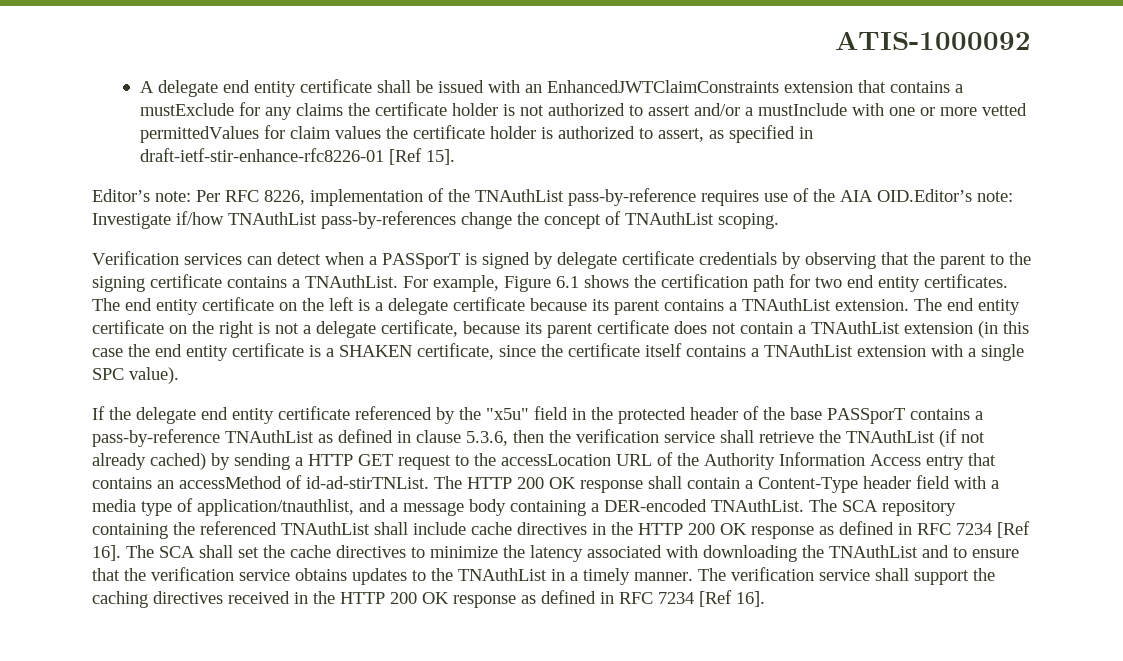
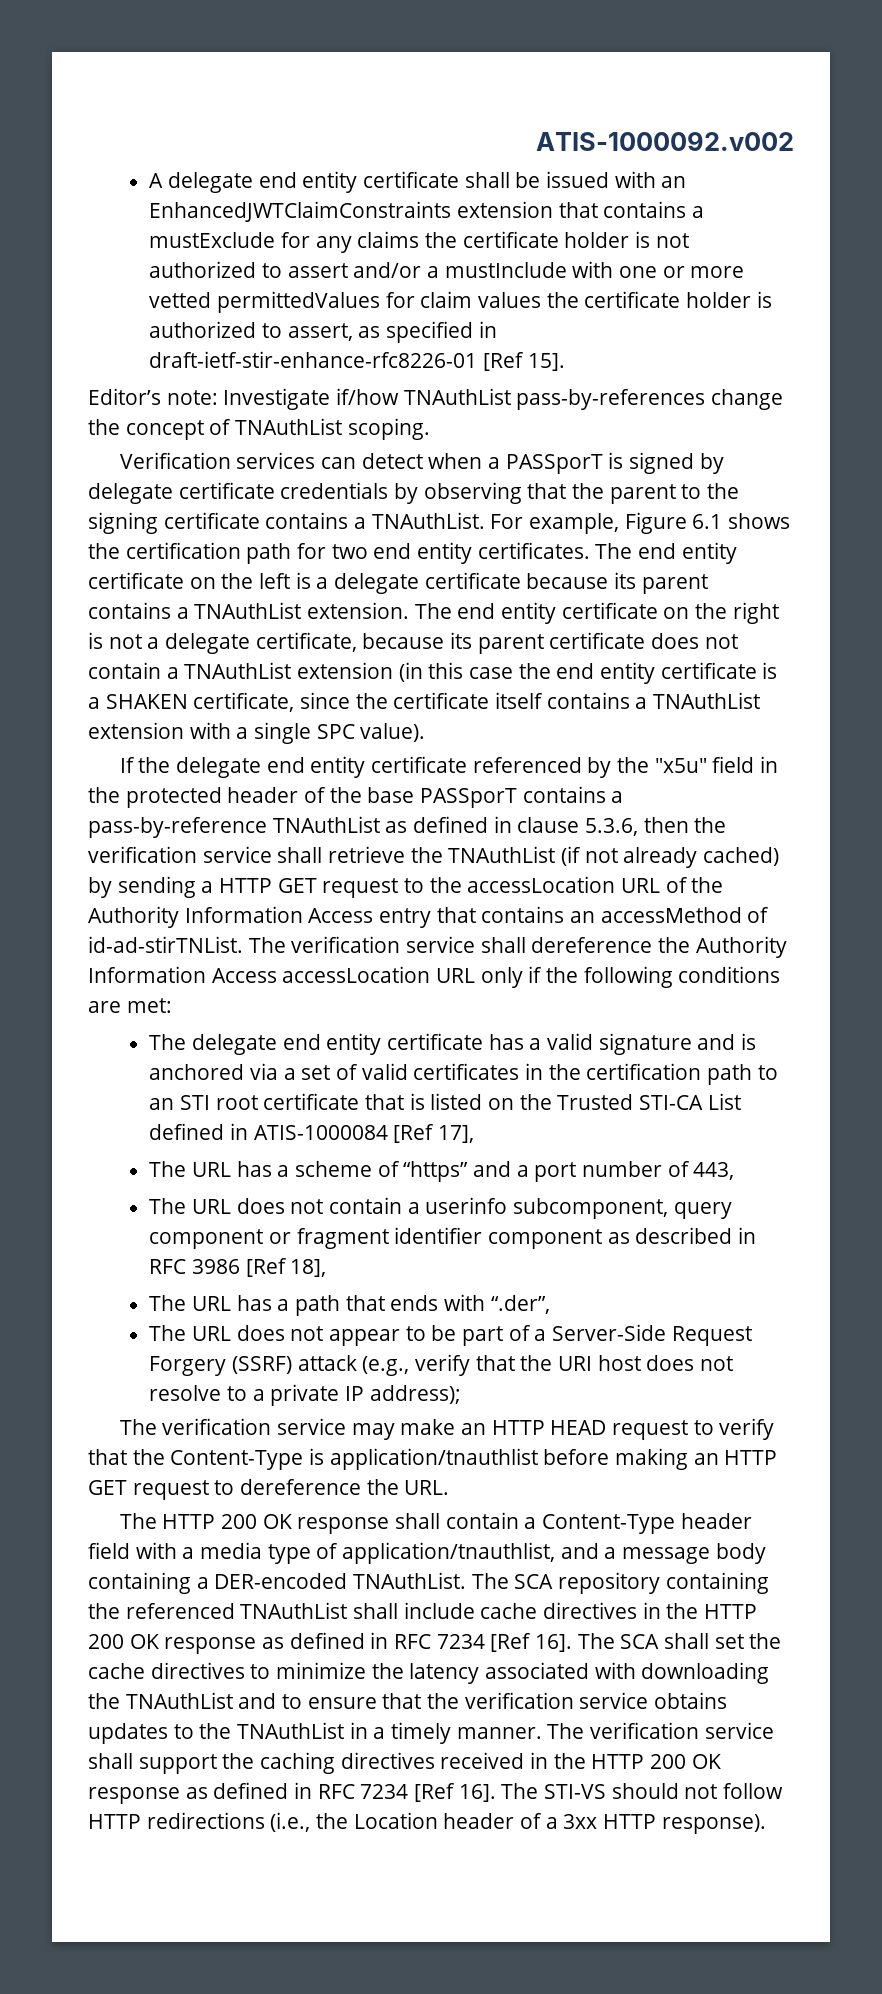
- ATIS-1000092
+ ATIS-1000092.v002
- Editor’s note: Per RFC 8226, implementation of the TNAuthList pass-by-reference requires use of the AIA OID.Editor’s note: Investigate if/how TNAuthList pass-by-references change the concept of TNAuthList scoping.
+ Editor’s note: Investigate if/how TNAuthList pass-by-references change the concept of TNAuthList scoping.
+ The verification service shall dereference the Authority Information Access accessLocation URL only if the following conditions are met:
+ The delegate end entity certificate has a valid signature and is anchored via a set of valid certificates in the certification path to an STI root certificate that is listed on the Trusted STI-CA List defined in ATIS-1000084 [Ref 17],
+ The URL has a scheme of “https” and a port number of 443,
+ The URL does not contain a userinfo subcomponent, query component or fragment identifier component as described in RFC 3986 [Ref 18],
+ The URL has a path that ends with “.der”,
+ The URL does not appear to be part of a Server-Side Request Forgery (SSRF) attack (e.g., verify that the URI host does not resolve to a private IP address);
+ The verification service may make an HTTP HEAD request to verify that the Content-Type is application/tnauthlist before making an HTTP GET request to dereference the URL.
+ The STI-VS should not follow HTTP redirections (i.e., the Location header of a 3xx HTTP response).

